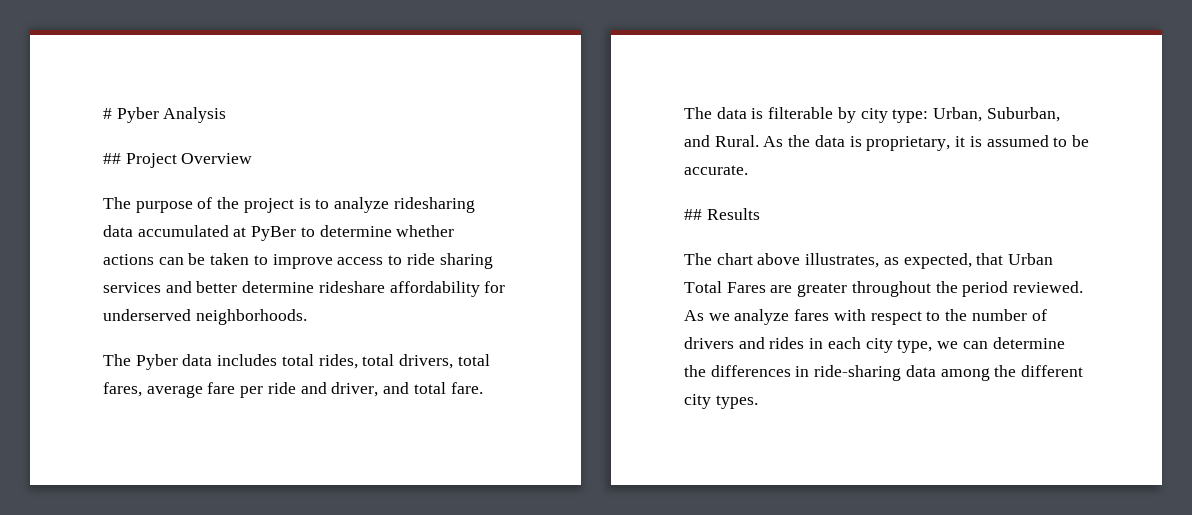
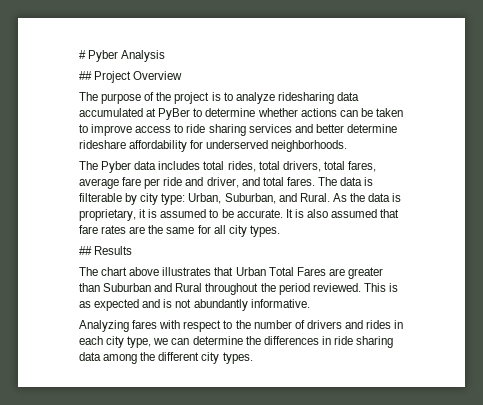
- The Pyber data includes total rides, total drivers, total fares, average fare per ride and driver, and total fare.
+ The Pyber data includes total rides, total drivers, total fares, average fare per ride and driver, and total fares.
+ It is also assumed that fare rates are the same for all city types.
- The chart above illustrates, as expected, that Urban Total Fares are greater throughout the period reviewed. As we analyze fares with respect to the number of drivers and rides in each city type, we can determine the differences in ride-sharing data among the different city types.
+ The chart above illustrates that Urban Total Fares are greater than Suburban and Rural throughout the period reviewed. This is as expected and is not abundantly informative.
+ Analyzing fares with respect to the number of drivers and rides in each city type, we can determine the differences in ride sharing data among the different city types.

